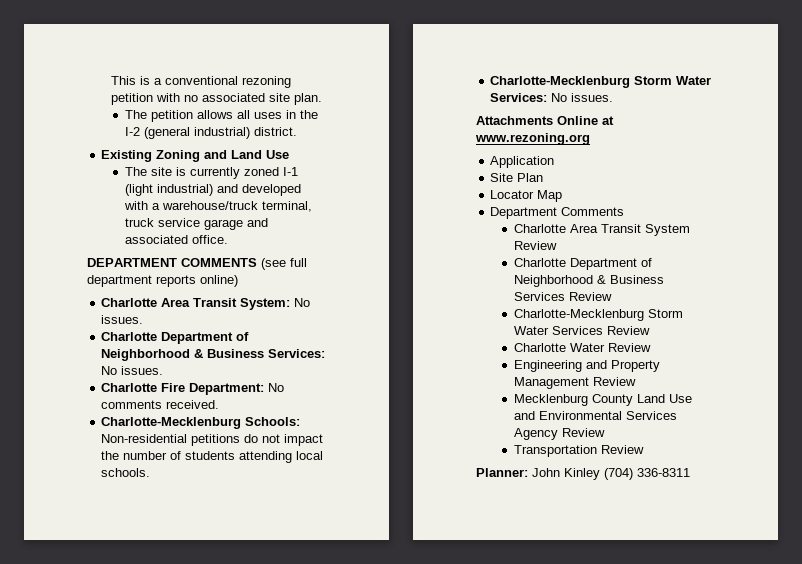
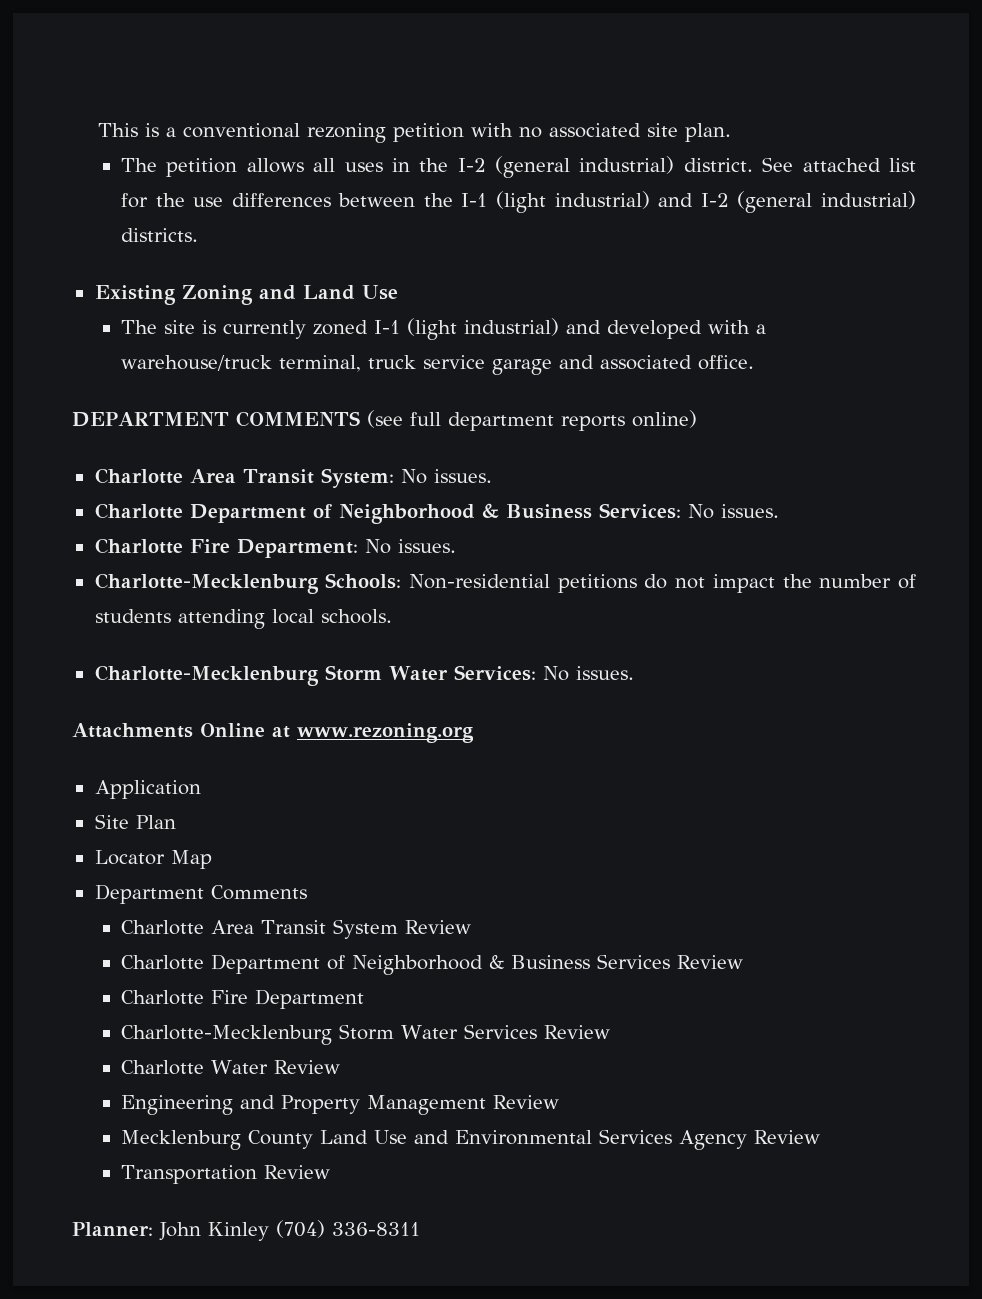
+ See attached list for the use differences between the I-1 (light industrial) and I-2 (general industrial) districts.
- Charlotte Fire Department: No comments received.
+ Charlotte Fire Department: No issues.
+ Charlotte Fire Department

